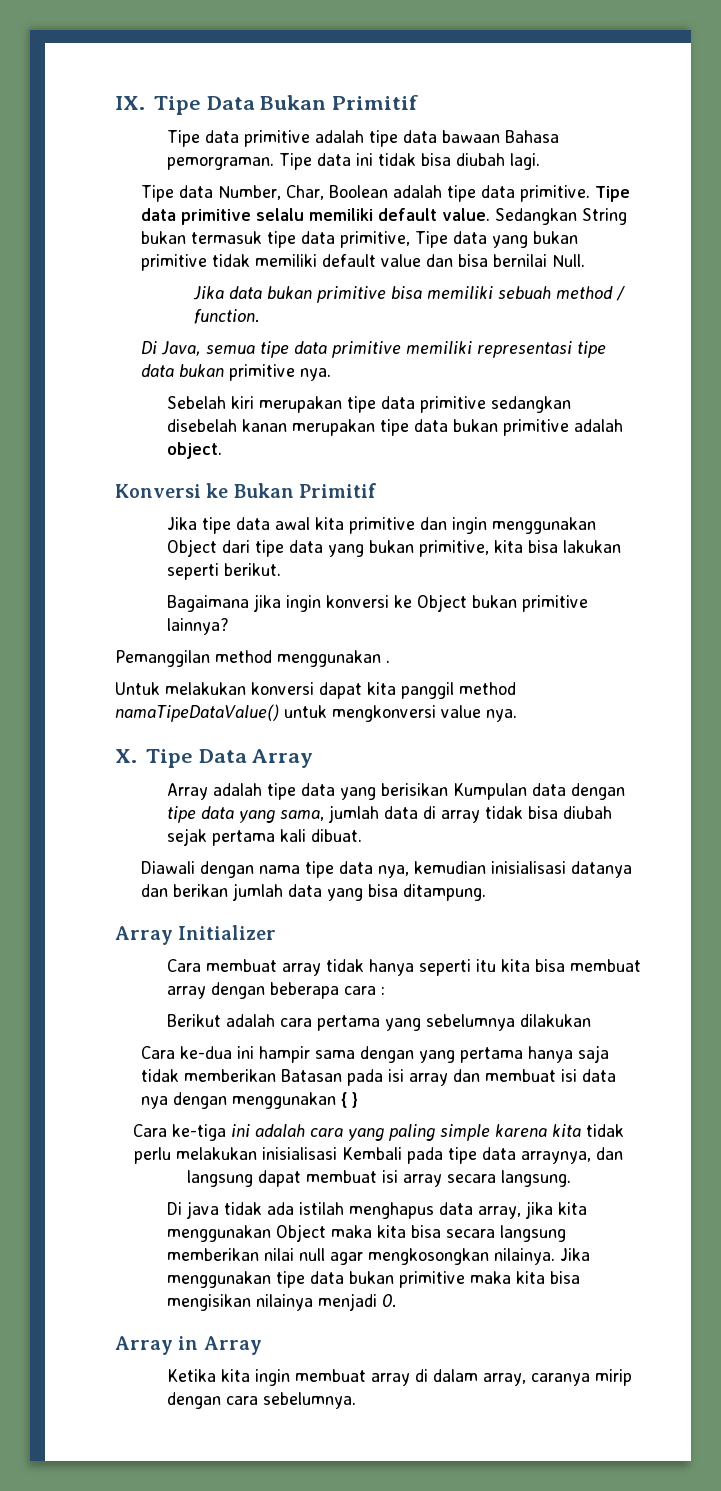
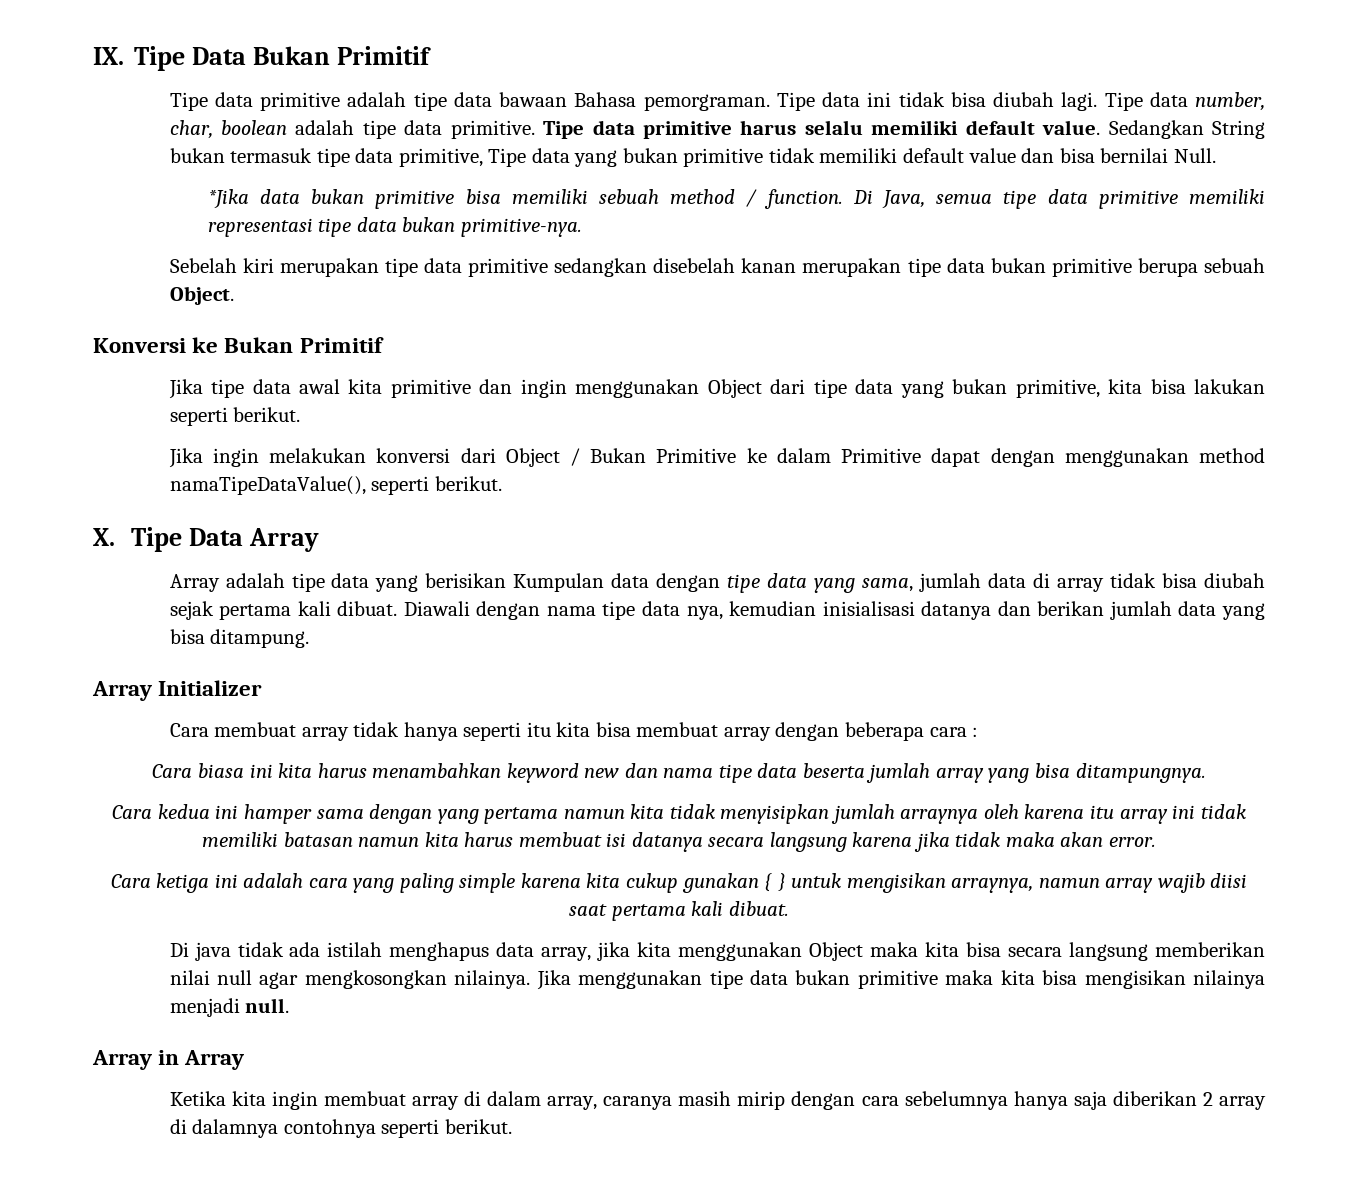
- Tipe data ini tidak bisa diubah lagi.
- Tipe data Number, Char, Boolean adalah tipe data primitive.
+ Tipe data ini tidak bisa diubah lagi. Tipe data number, char, boolean adalah tipe data primitive.
- Tipe data primitive selalu memiliki default value.
+ Tipe data primitive harus selalu memiliki default value.
- Jika data bukan primitive bisa memiliki sebuah method / function.
- Di Java, semua tipe data primitive memiliki representasi tipe data bukan primitive nya.
+ *Jika data bukan primitive bisa memiliki sebuah method / function. Di Java, semua tipe data primitive memiliki representasi tipe data bukan primitive-nya.
- Sebelah kiri merupakan tipe data primitive sedangkan disebelah kanan merupakan tipe data bukan primitive adalah object.
+ Sebelah kiri merupakan tipe data primitive sedangkan disebelah kanan merupakan tipe data bukan primitive berupa sebuah Object.
- Bagaimana jika ingin konversi ke Object bukan primitive lainnya?
- Pemanggilan method menggunakan .
- Untuk melakukan konversi dapat kita panggil method namaTipeDataValue() untuk mengkonversi value nya.
+ Jika ingin melakukan konversi dari Object / Bukan Primitive ke dalam Primitive dapat dengan menggunakan method namaTipeDataValue(), seperti berikut.
- Array adalah tipe data yang berisikan Kumpulan data dengan tipe data yang sama, jumlah data di array tidak bisa diubah sejak pertama kali dibuat.
- Diawali dengan nama tipe data nya, kemudian inisialisasi datanya dan berikan jumlah data yang bisa ditampung.
+ Array adalah tipe data yang berisikan Kumpulan data dengan tipe data yang sama, jumlah data di array tidak bisa diubah sejak pertama kali dibuat. Diawali dengan nama tipe data nya, kemudian inisialisasi datanya dan berikan jumlah data yang bisa ditampung.
- Berikut adalah cara pertama yang sebelumnya dilakukan
- Cara ke-dua ini hampir sama dengan yang pertama hanya saja tidak memberikan Batasan pada isi array dan membuat isi data nya dengan menggunakan { }
- Cara ke-tiga ini adalah cara yang paling simple karena kita tidak perlu melakukan inisialisasi Kembali pada tipe data arraynya, dan langsung dapat membuat isi array secara langsung.
+ Cara biasa ini kita harus menambahkan keyword new dan nama tipe data beserta jumlah array yang bisa ditampungnya.
+ Cara kedua ini hamper sama dengan yang pertama namun kita tidak menyisipkan jumlah arraynya oleh karena itu array ini tidak memiliki batasan namun kita harus membuat isi datanya secara langsung karena jika tidak maka akan error.
+ Cara ketiga ini adalah cara yang paling simple karena kita cukup gunakan { } untuk mengisikan arraynya, namun array wajib diisi saat pertama kali dibuat.
- Jika menggunakan tipe data bukan primitive maka kita bisa mengisikan nilainya menjadi 0.
+ Jika menggunakan tipe data bukan primitive maka kita bisa mengisikan nilainya menjadi null.
- Ketika kita ingin membuat array di dalam array, caranya mirip dengan cara sebelumnya.
+ Ketika kita ingin membuat array di dalam array, caranya masih mirip dengan cara sebelumnya hanya saja diberikan 2 array di dalamnya contohnya seperti berikut.

